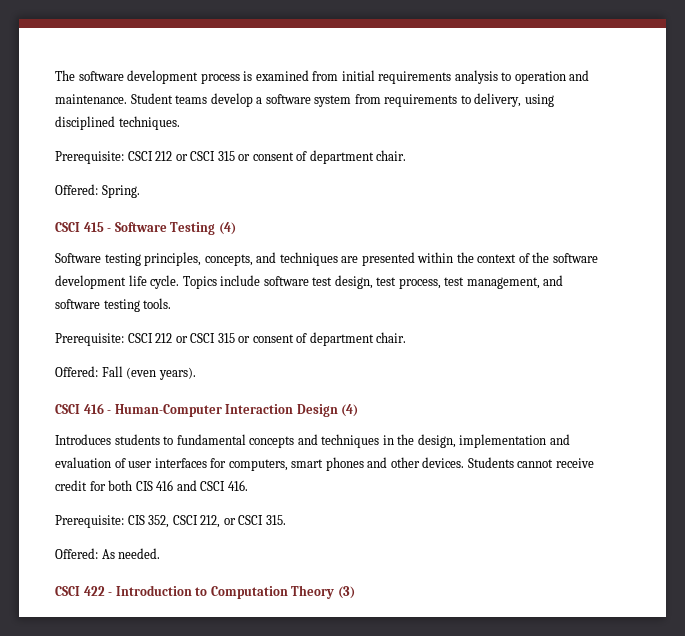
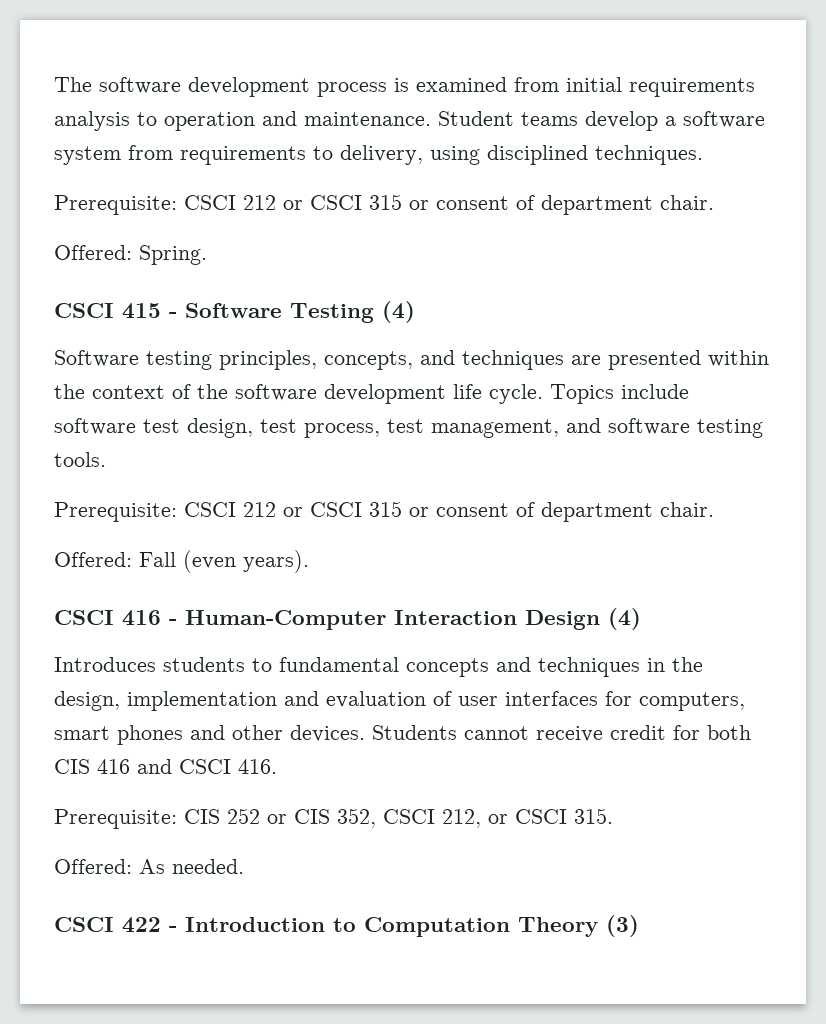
- Prerequisite: CIS 352, CSCI 212, or CSCI 315.
+ Prerequisite: CIS 252 or CIS 352, CSCI 212, or CSCI 315.

